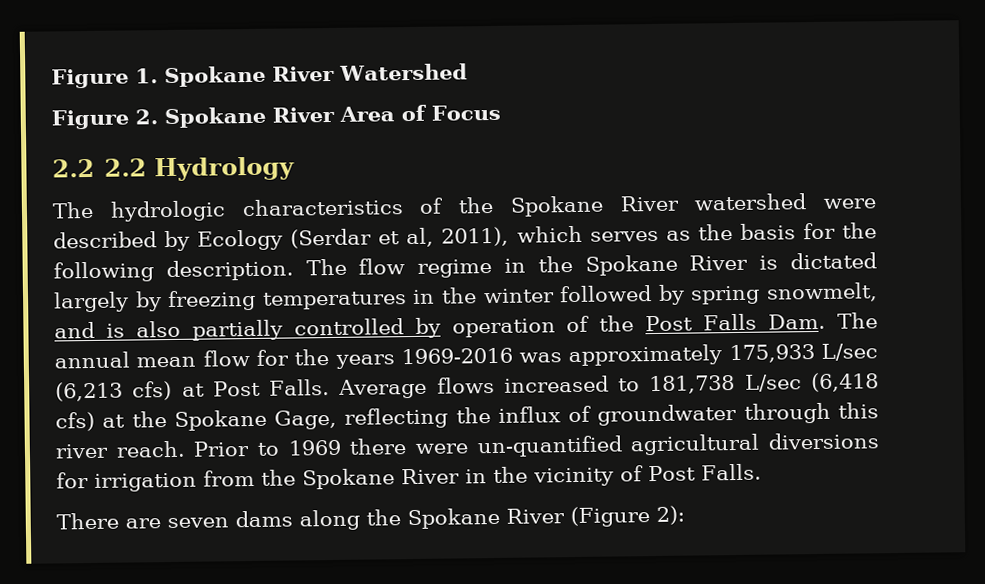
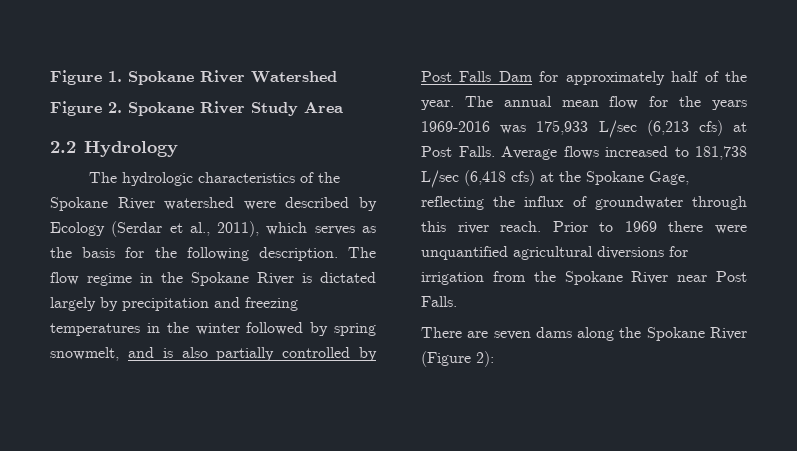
- Figure 2. Spokane River Area of Focus
- 2.2 2.2 Hydrology
+ Figure 2. Spokane River Study Area
+ 2.2 Hydrology
- The hydrologic characteristics of the Spokane River watershed were described by Ecology (Serdar et al, 2011), which serves as the basis for the following description.
+ The hydrologic characteristics of the Spokane River watershed were described by Ecology (Serdar et al., 2011), which serves as the basis for the following description.
- The flow regime in the Spokane River is dictated largely by freezing temperatures in the winter followed by spring snowmelt, and is also partially controlled by operation of the Post Falls Dam. The annual mean flow for the years 1969-2016 was approximately 175,933 L/sec (6,213 cfs) at Post Falls.
+ The flow regime in the Spokane River is dictated largely by precipitation and freezing temperatures in the winter followed by spring snowmelt, and is also partially controlled by Post Falls Dam for approximately half of the year. The annual mean flow for the years 1969-2016 was 175,933 L/sec (6,213 cfs) at Post Falls.
- Prior to 1969 there were un-quantified agricultural diversions for irrigation from the Spokane River in the vicinity of Post Falls.
+ Prior to 1969 there were unquantified agricultural diversions for irrigation from the Spokane River near Post Falls.

